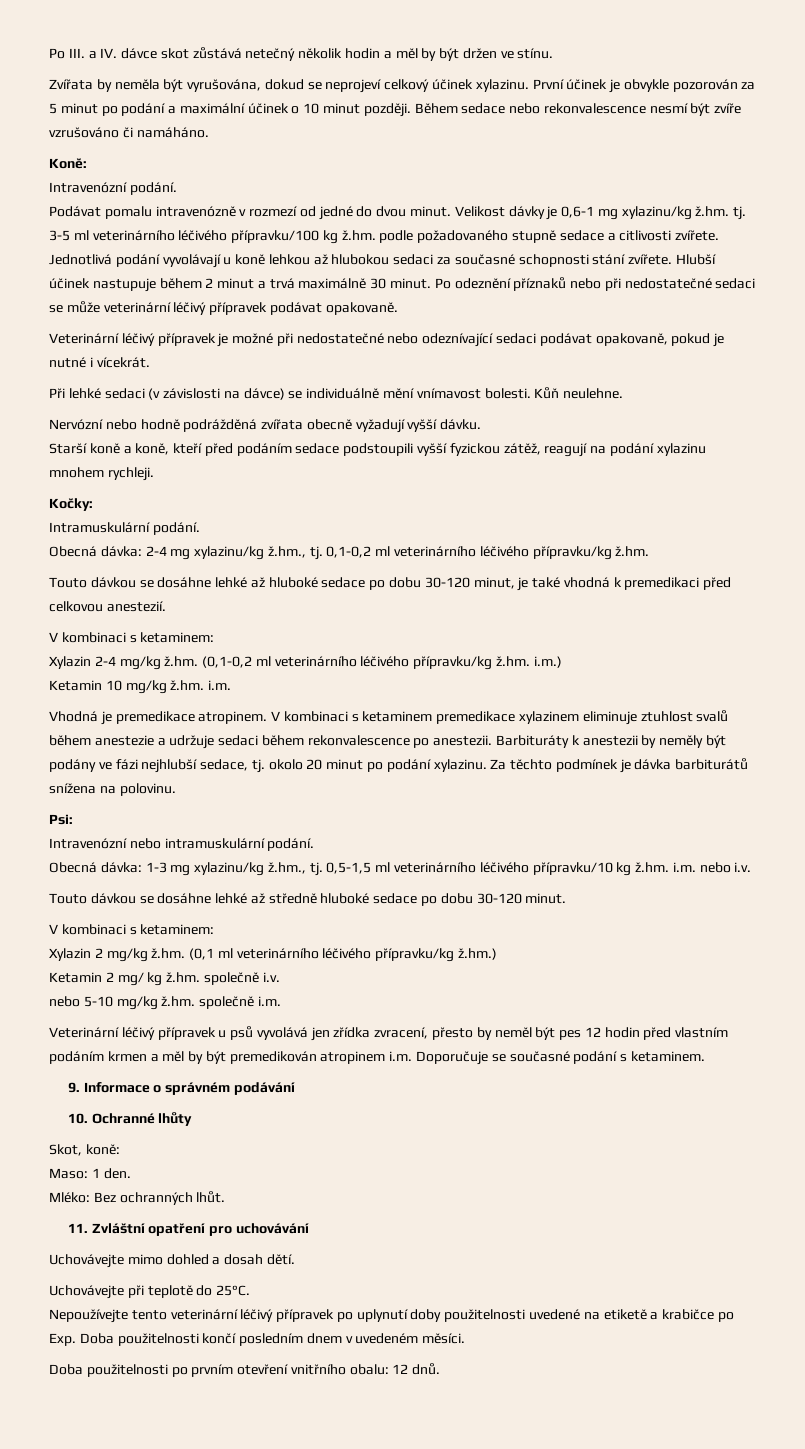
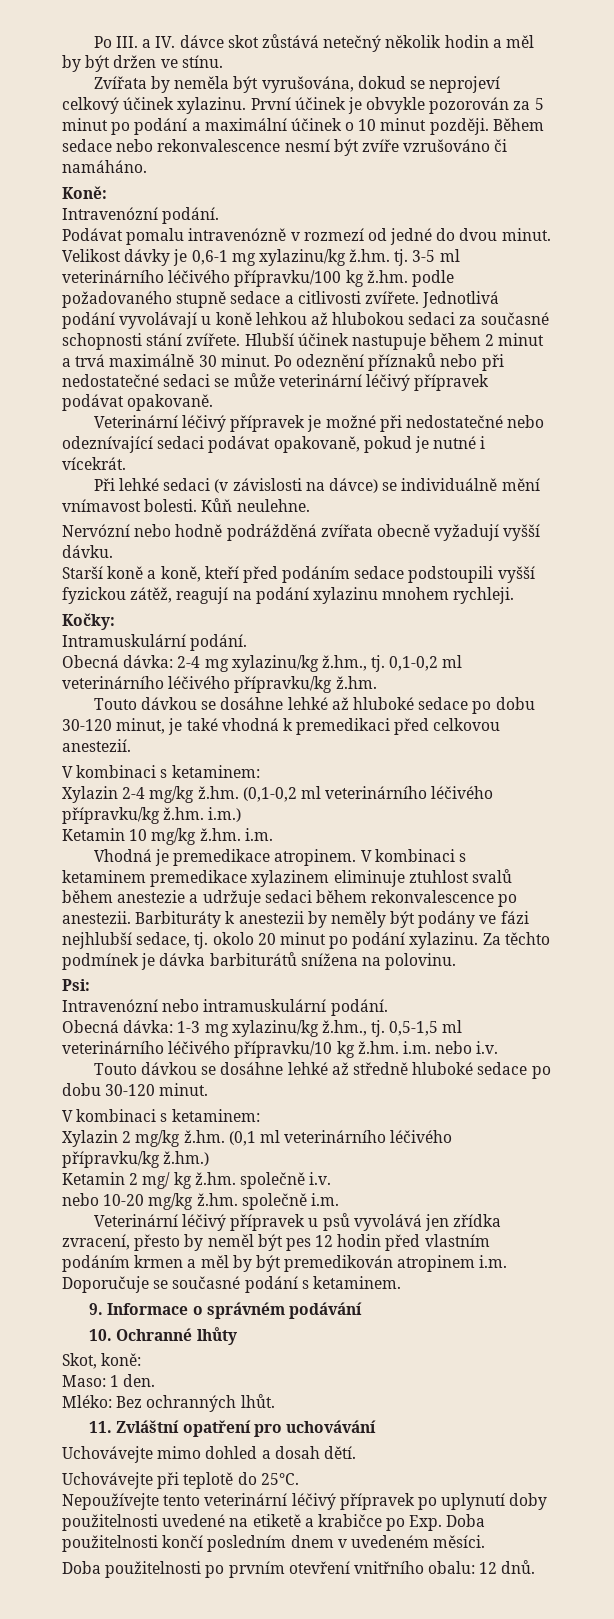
- nebo 5-10 mg/kg ž.hm. společně i.m.
+ nebo 10-20 mg/kg ž.hm. společně i.m.

